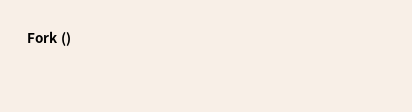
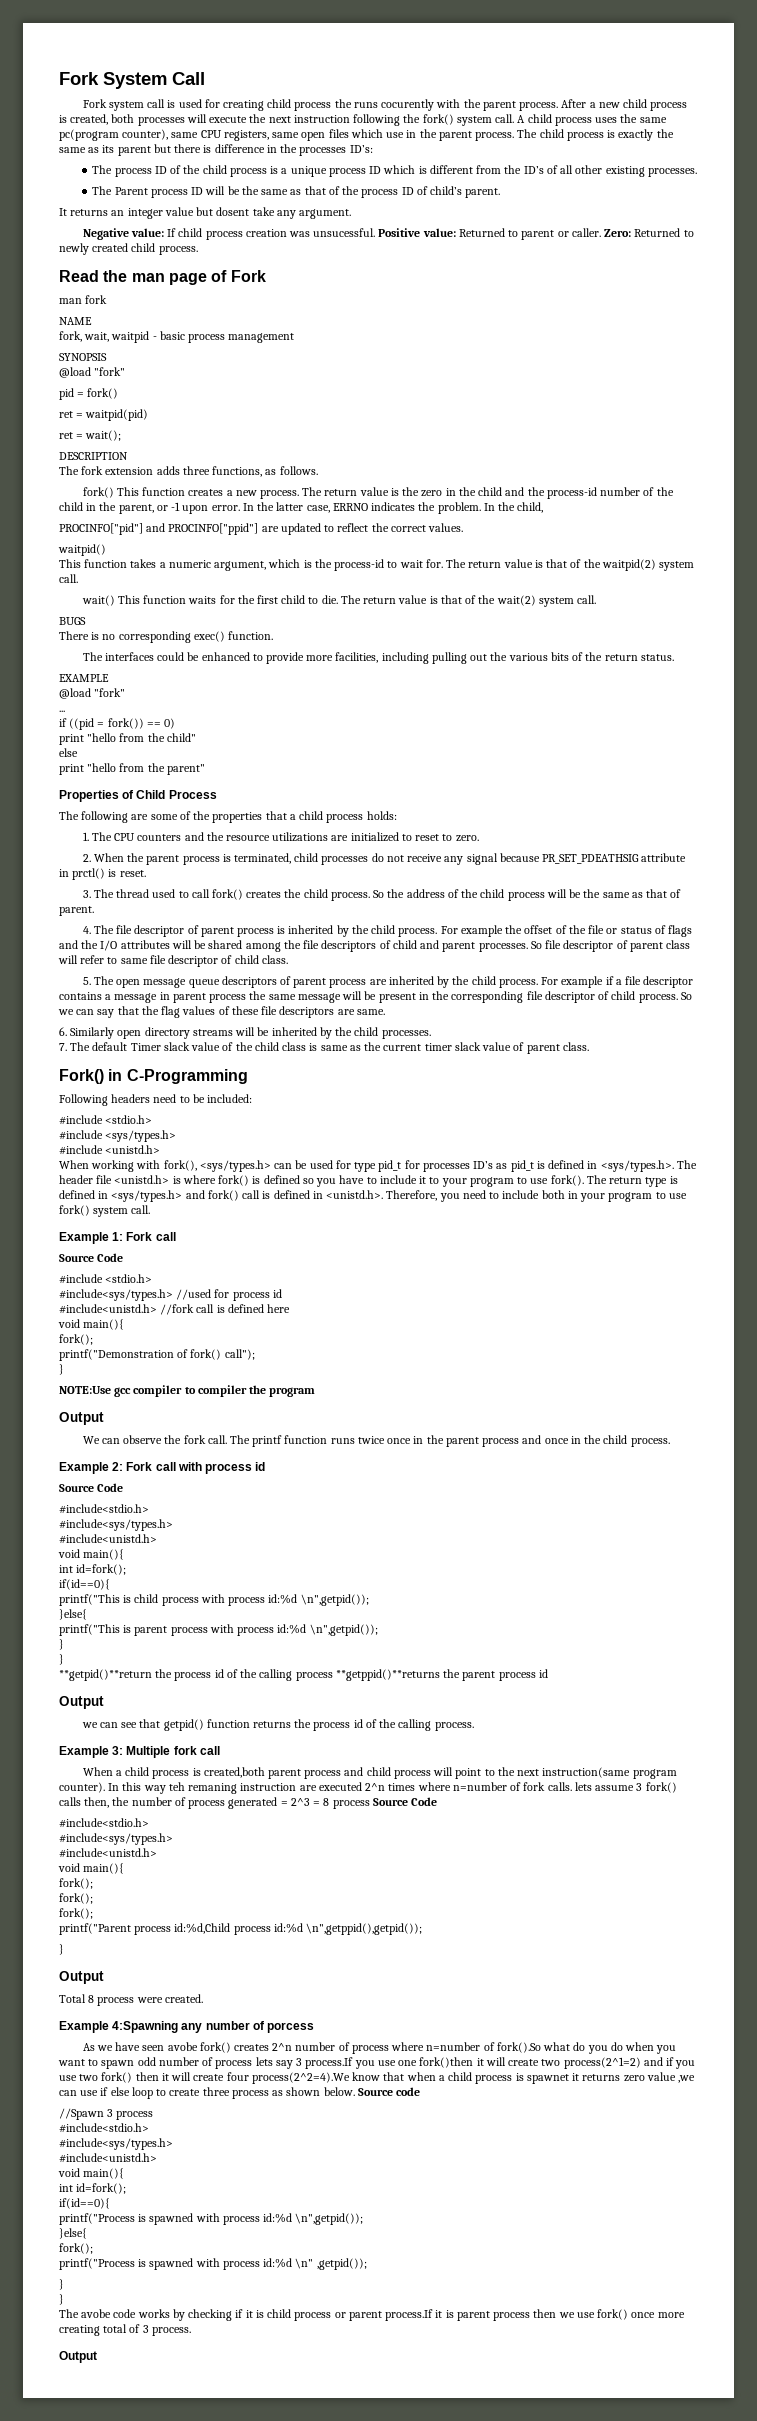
- Fork ()
+ Fork System Call
+ Fork system call is used for creating child process the runs cocurently with the parent process. After a new child process is created, both processes will execute the next instruction following the fork() system call. A child process uses the same pc(program counter), same CPU registers, same open files which use in the parent process. The child process is exactly the same as its parent but there is difference in the processes ID’s:
+ The process ID of the child process is a unique process ID which is different from the ID’s of all other existing processes.
+ The Parent process ID will be the same as that of the process ID of child’s parent.
+ It returns an integer value but dosent take any argument.
+ Negative value: If child process creation was unsucessful. Positive value: Returned to parent or caller. Zero: Returned to newly created child process.
+ Read the man page of Fork
+ man fork
+ NAME
+ fork, wait, waitpid - basic process management
+ SYNOPSIS
+ @load "fork"
+ pid = fork()
+ ret = waitpid(pid)
+ ret = wait();
+ DESCRIPTION
+ The fork extension adds three functions, as follows.
+ fork() This function creates a new process. The return value is the zero in the child and the process-id number of the child in the parent, or -1 upon error. In the latter case, ERRNO indicates the problem. In the child,
+ PROCINFO["pid"] and PROCINFO["ppid"] are updated to reflect the correct values.
+ waitpid()
+ This function takes a numeric argument, which is the process-id to wait for. The return value is that of the waitpid(2) system call.
+ wait() This function waits for the first child to die. The return value is that of the wait(2) system call.
+ BUGS
+ There is no corresponding exec() function.
+ The interfaces could be enhanced to provide more facilities, including pulling out the various bits of the return status.
+ EXAMPLE
+ @load "fork"
+ ...
+ if ((pid = fork()) == 0)
+ print "hello from the child"
+ else
+ print "hello from the parent"
+ Properties of Child Process
+ The following are some of the properties that a child process holds:
+ 1. The CPU counters and the resource utilizations are initialized to reset to zero.
+ 2. When the parent process is terminated, child processes do not receive any signal because PR_SET_PDEATHSIG attribute in prctl() is reset.
+ 3. The thread used to call fork() creates the child process. So the address of the child process will be the same as that of parent.
+ 4. The file descriptor of parent process is inherited by the child process. For example the offset of the file or status of flags and the I/O attributes will be shared among the file descriptors of child and parent processes. So file descriptor of parent class will refer to same file descriptor of child class.
+ 5. The open message queue descriptors of parent process are inherited by the child process. For example if a file descriptor contains a message in parent process the same message will be present in the corresponding file descriptor of child process. So we can say that the flag values of these file descriptors are same.
+ 6. Similarly open directory streams will be inherited by the child processes.
+ 7. The default Timer slack value of the child class is same as the current timer slack value of parent class.
+ Fork() in C-Programming
+ Following headers need to be included:
+ #include <stdio.h>
+ #include <sys/types.h>
+ #include <unistd.h>
+ When working with fork(), <sys/types.h> can be used for type pid_t for processes ID’s as pid_t is defined in <sys/types.h>. The header file <unistd.h> is where fork() is defined so you have to include it to your program to use fork(). The return type is defined in <sys/types.h> and fork() call is defined in <unistd.h>. Therefore, you need to include both in your program to use fork() system call.
+ Example 1: Fork call
+ Source Code
+ #include <stdio.h>
+ #include<sys/types.h> //used for process id
+ #include<unistd.h> //fork call is defined here
+ void main(){
+ fork();
+ printf("Demonstration of fork() call");
+ }
+ NOTE:Use gcc compiler to compiler the program
+ Output
+ We can observe the fork call. The printf function runs twice once in the parent process and once in the child process.
+ Example 2: Fork call with process id
+ Source Code
+ #include<stdio.h>
+ #include<sys/types.h>
+ #include<unistd.h>
+ void main(){
+ int id=fork();
+ if(id==0){
+ printf("This is child process with process id:%d \n",getpid());
+ }else{
+ printf("This is parent process with process id:%d \n",getpid());
+ }
+ }
+ **getpid()**return the process id of the calling process **getppid()**returns the parent process id
+ Output
+ we can see that getpid() function returns the process id of the calling process.
+ Example 3: Multiple fork call
+ When a child process is created,both parent process and child process will point to the next instruction(same program counter). In this way teh remaning instruction are executed 2^n times where n=number of fork calls. lets assume 3 fork() calls then, the number of process generated = 2^3 = 8 process Source Code
+ #include<stdio.h>
+ #include<sys/types.h>
+ #include<unistd.h>
+ void main(){
+ fork();
+ fork();
+ fork();
+ printf("Parent process id:%d,Child process id:%d \n",getppid(),getpid());
+ }
+ Output
+ Total 8 process were created.
+ Example 4:Spawning any number of porcess
+ As we have seen avobe fork() creates 2^n number of process where n=number of fork().So what do you do when you want to spawn odd number of process lets say 3 process.If you use one fork()then it will create two process(2^1=2) and if you use two fork() then it will create four process(2^2=4).We know that when a child process is spawnet it returns zero value ,we can use if else loop to create three process as shown below. Source code
+ //Spawn 3 process
+ #include<stdio.h>
+ #include<sys/types.h>
+ #include<unistd.h>
+ void main(){
+ int id=fork();
+ if(id==0){
+ printf("Process is spawned with process id:%d \n",getpid());
+ }else{
+ fork();
+ printf("Process is spawned with process id:%d \n" ,getpid());
+ }
+ }
+ The avobe code works by checking if it is child process or parent process.If it is parent process then we use fork() once more creating total of 3 process.
+ Output

